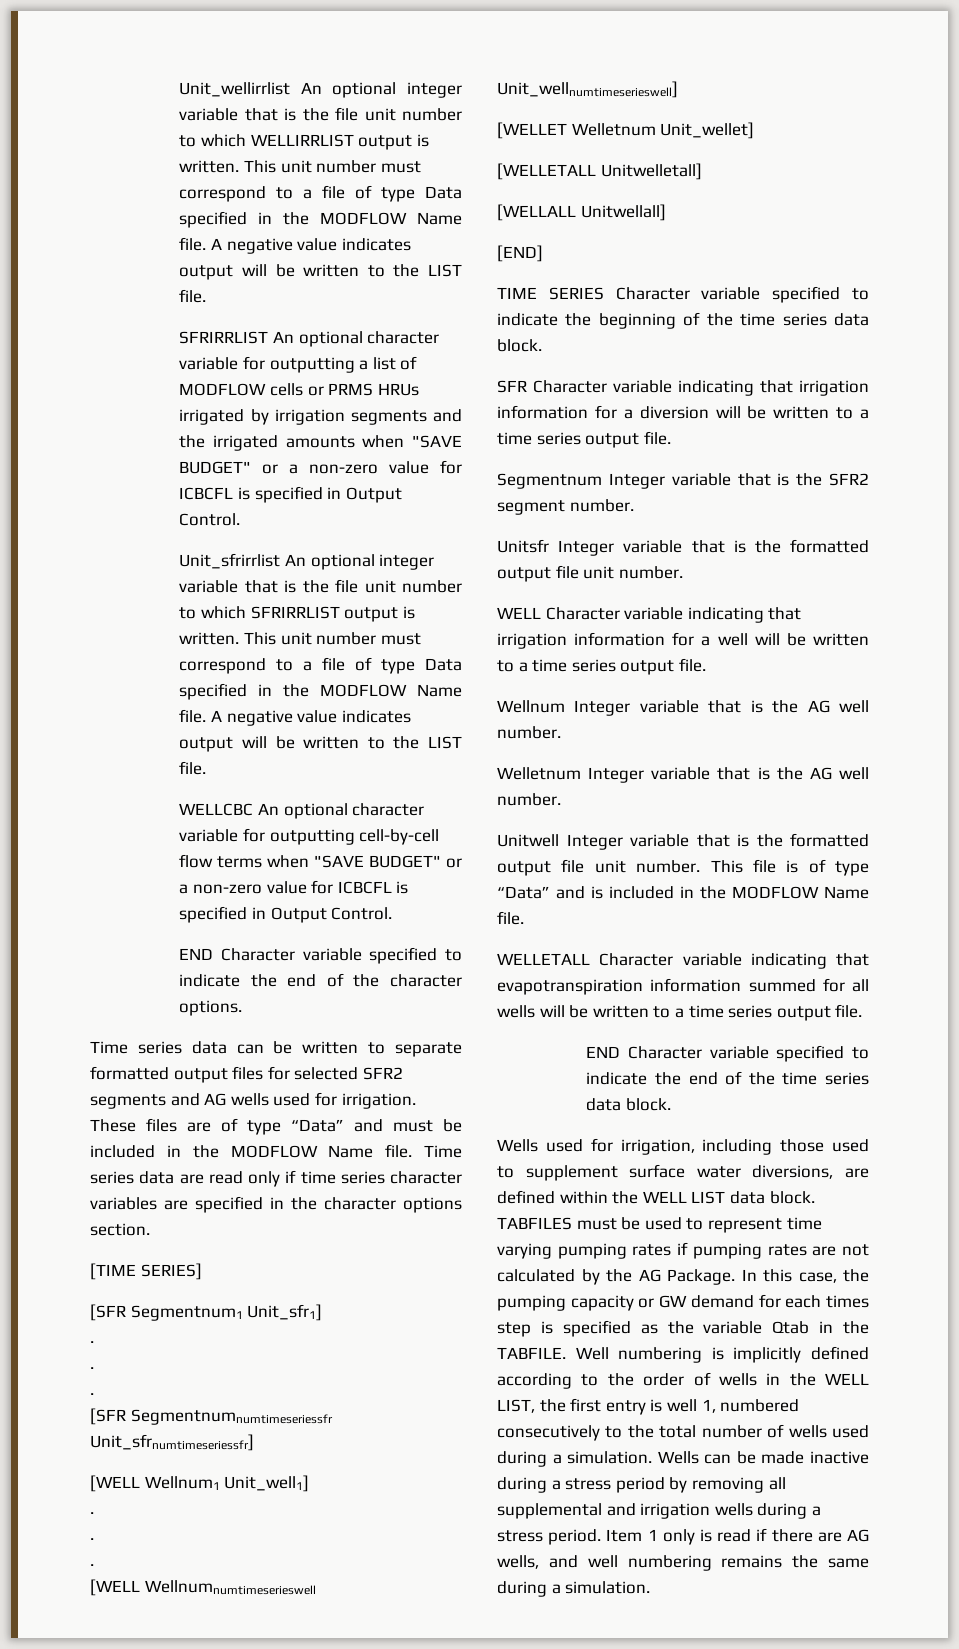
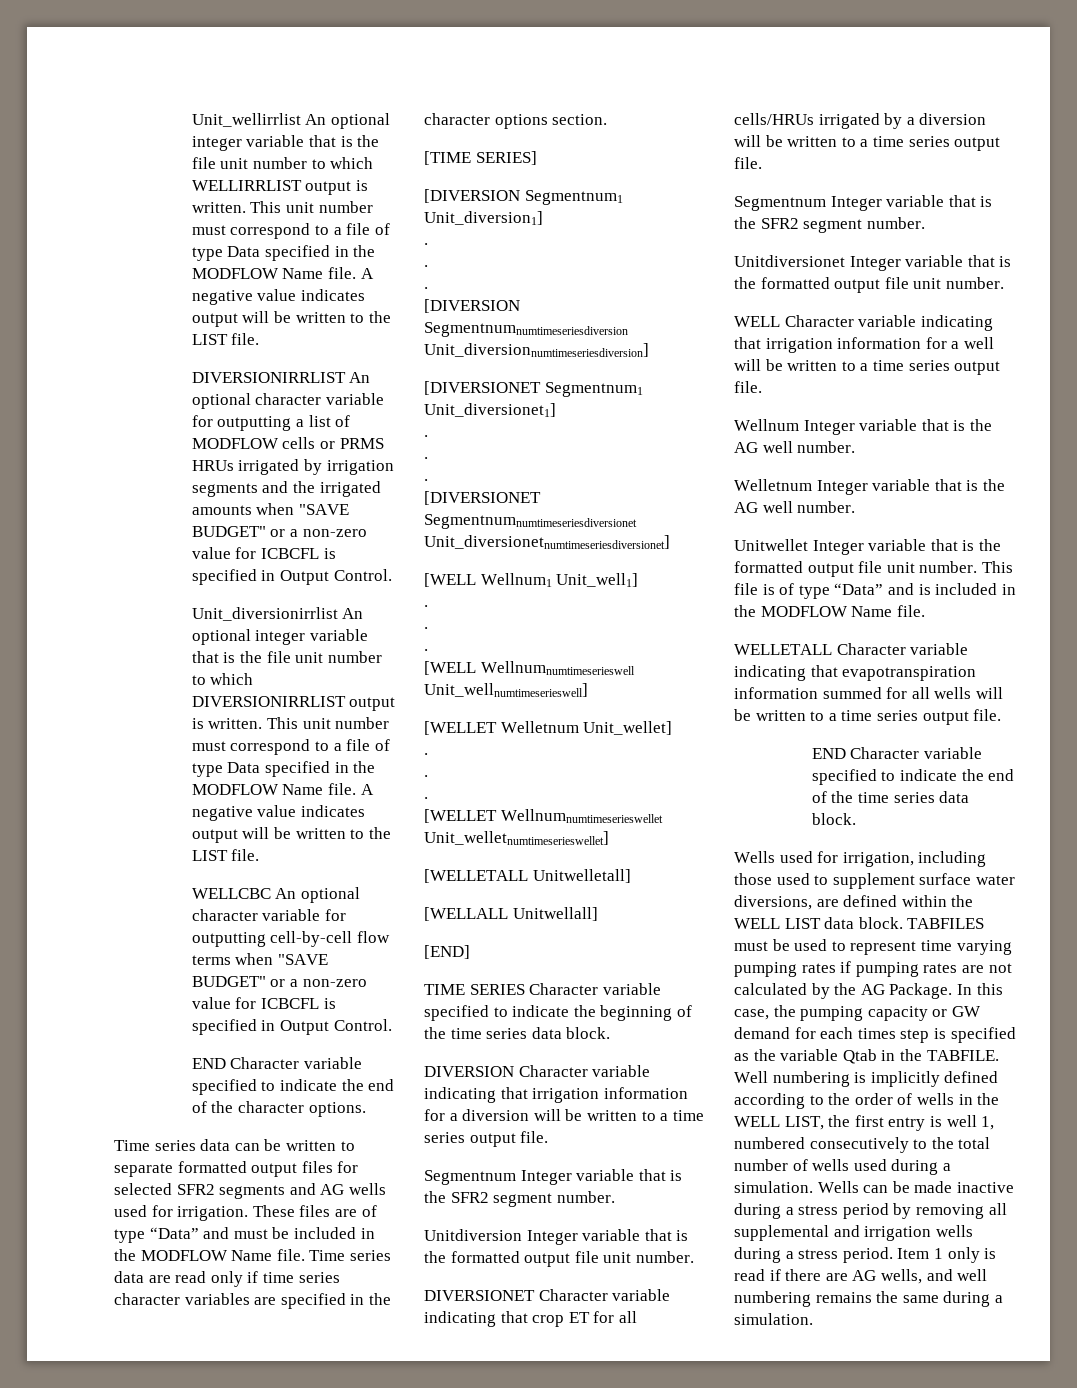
- SFRIRRLIST An optional character variable for outputting a list of MODFLOW cells or PRMS HRUs irrigated by irrigation segments and the irrigated amounts when "SAVE BUDGET" or a non-zero value for ICBCFL is specified in Output Control.
+ DIVERSIONIRRLIST An optional character variable for outputting a list of MODFLOW cells or PRMS HRUs irrigated by irrigation segments and the irrigated amounts when "SAVE BUDGET" or a non-zero value for ICBCFL is specified in Output Control.
- Unit_sfrirrlist An optional integer variable that is the file unit number to which SFRIRRLIST output is written.
+ Unit_diversionirrlist An optional integer variable that is the file unit number to which DIVERSIONIRRLIST output is written.
- [SFR Segmentnum1 Unit_sfr1]
+ [DIVERSION Segmentnum1 Unit_diversion1]
  .
  .
  .
- [SFR Segmentnumnumtimeseriessfr Unit_sfrnumtimeseriessfr]
+ [DIVERSION Segmentnumnumtimeseriesdiversion Unit_diversionnumtimeseriesdiversion]
+ [DIVERSIONET Segmentnum1 Unit_diversionet1]
+ .
+ .
+ .
+ [DIVERSIONET Segmentnumnumtimeseriesdiversionet Unit_diversionetnumtimeseriesdiversionet]
  [WELLET Welletnum Unit_wellet]
+ .
+ .
+ .
+ [WELLET Wellnumnumtimeserieswellet Unit_welletnumtimeserieswellet]
- SFR Character variable indicating that irrigation information for a diversion will be written to a time series output file.
+ DIVERSION Character variable indicating that irrigation information for a diversion will be written to a time series output file.
- Unitsfr Integer variable that is the formatted output file unit number.
+ Unitdiversion Integer variable that is the formatted output file unit number.
+ DIVERSIONET Character variable indicating that crop ET for all cells/HRUs irrigated by a diversion will be written to a time series output file.
+ Segmentnum Integer variable that is the SFR2 segment number.
+ Unitdiversionet Integer variable that is the formatted output file unit number.
- Unitwell Integer variable that is the formatted output file unit number.
+ Unitwellet Integer variable that is the formatted output file unit number.

